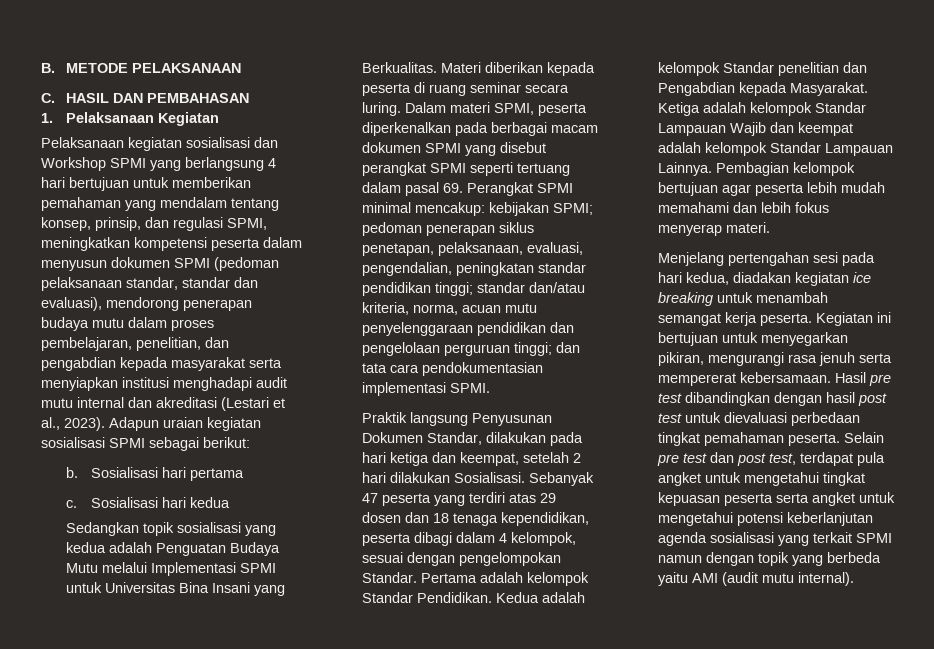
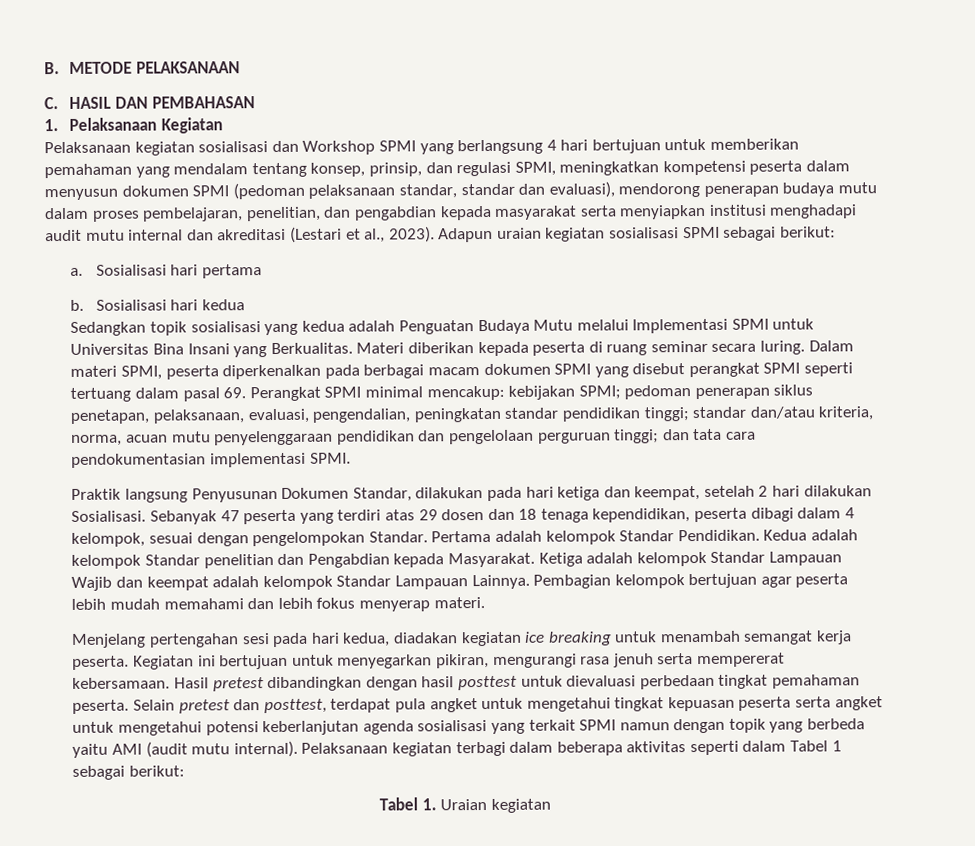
- b.
+ a.
- c.
+ b.
- Hasil pre test dibandingkan dengan hasil post test untuk dievaluasi perbedaan tingkat pemahaman peserta.
+ Hasil pretest dibandingkan dengan hasil posttest untuk dievaluasi perbedaan tingkat pemahaman peserta.
- Selain pre test dan post test, terdapat pula angket untuk mengetahui tingkat kepuasan peserta serta angket untuk mengetahui potensi keberlanjutan agenda sosialisasi yang terkait SPMI namun dengan topik yang berbeda yaitu AMI (audit mutu internal).
+ Selain pretest dan posttest, terdapat pula angket untuk mengetahui tingkat kepuasan peserta serta angket untuk mengetahui potensi keberlanjutan agenda sosialisasi yang terkait SPMI namun dengan topik yang berbeda yaitu AMI (audit mutu internal).
+ Pelaksanaan kegiatan terbagi dalam beberapa aktivitas seperti dalam Tabel 1 sebagai berikut:
+ Tabel 1. Uraian kegiatan

